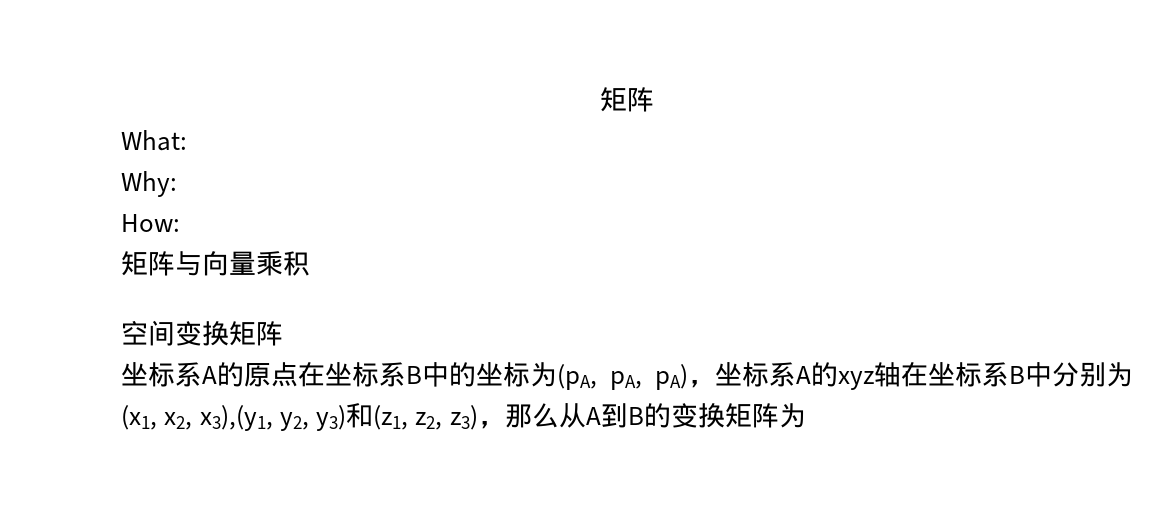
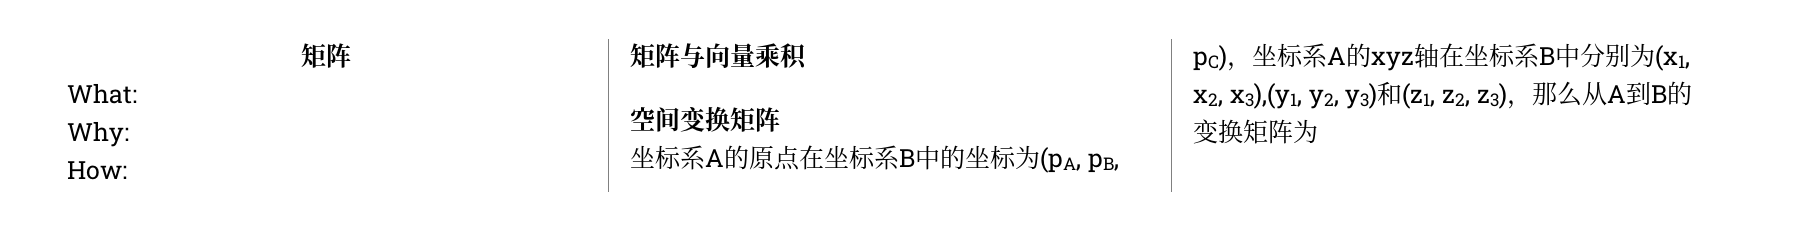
- 坐标系A的原点在坐标系B中的坐标为(pA, pA, pA)，坐标系A的xyz轴在坐标系B中分别为(x1, x2, x3),(y1, y2, y3)和(z1, z2, z3)，那么从A到B的变换矩阵为
+ 坐标系A的原点在坐标系B中的坐标为(pA, pB, pC)，坐标系A的xyz轴在坐标系B中分别为(x1, x2, x3),(y1, y2, y3)和(z1, z2, z3)，那么从A到B的变换矩阵为

